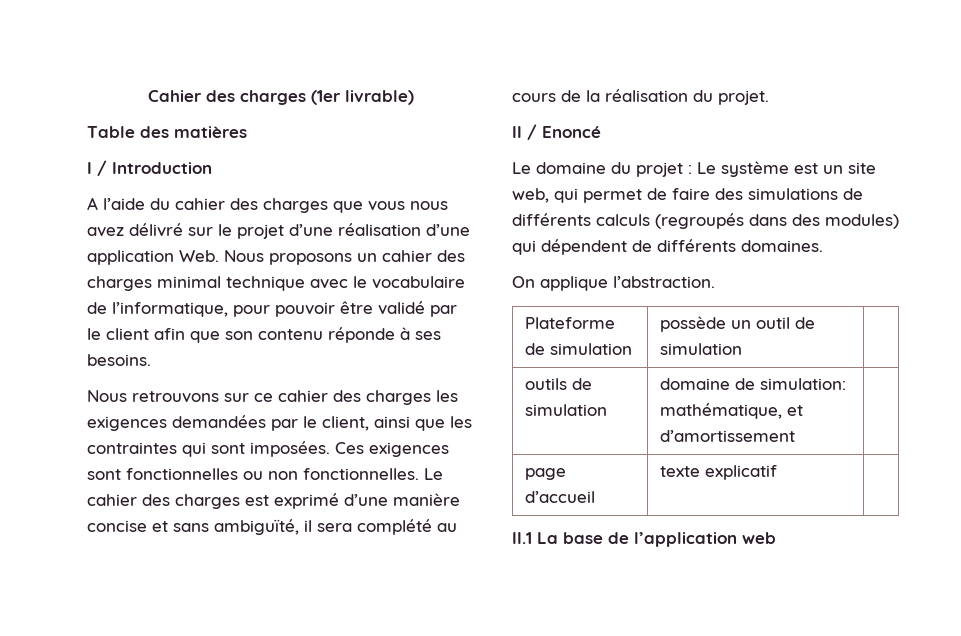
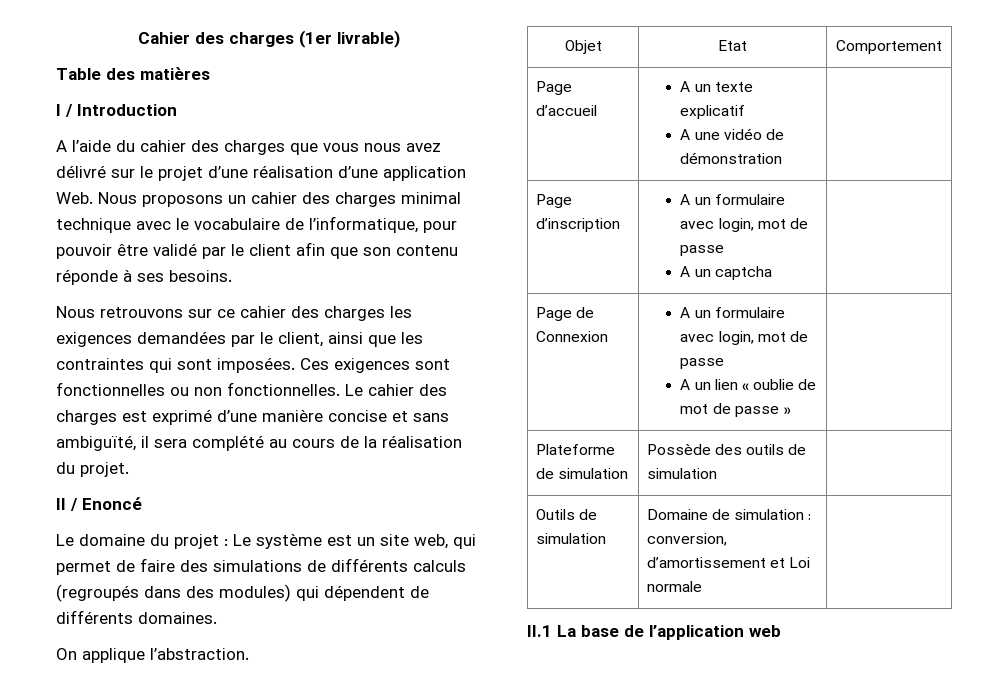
+ Objet | Etat | Comportement
+ Page d’accueil | A un texte explicatif
+ A une vidéo de démonstration |
+ Page d’inscription | A un formulaire avec login, mot de passe
+ A un captcha |
+ Page de Connexion | A un formulaire avec login, mot de passe
+ A un lien « oublie de mot de passe » |
- Plateforme de simulation | possède un outil de simulation |
+ Plateforme de simulation | Possède des outils de simulation |
- outils de simulation | domaine de simulation: mathématique, et d’amortissement |
- page d’accueil | texte explicatif |
+ Outils de simulation | Domaine de simulation : conversion, d’amortissement et Loi normale |

